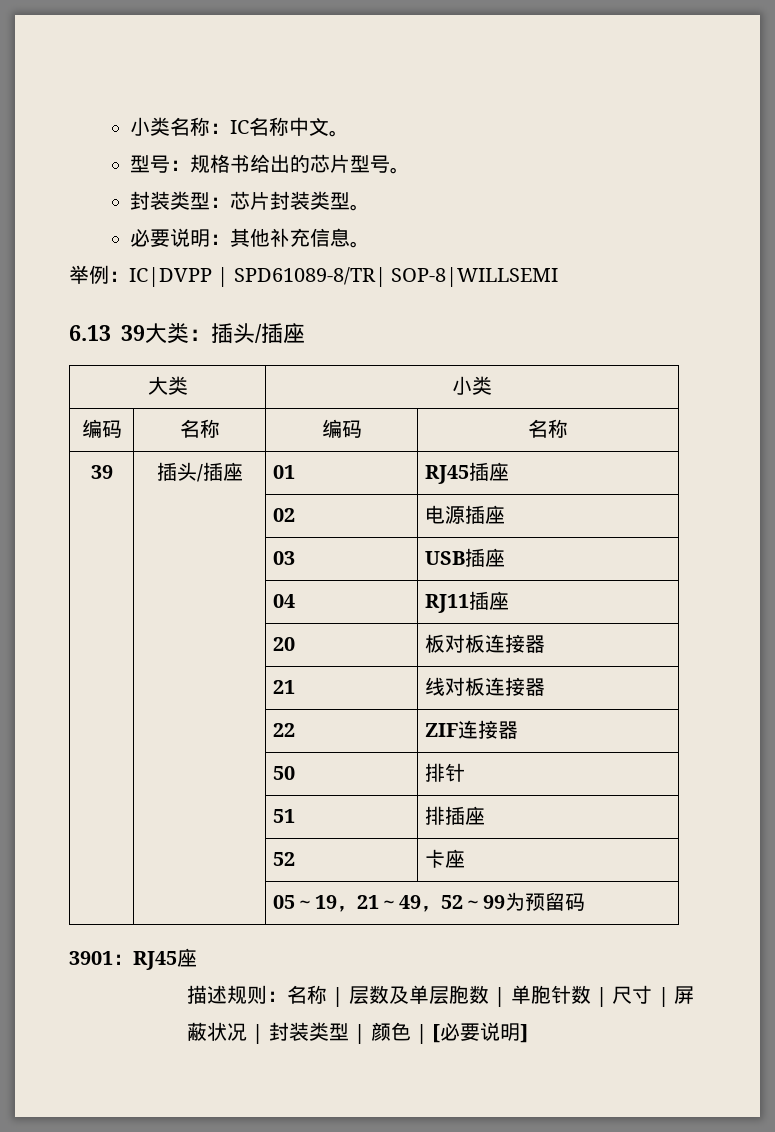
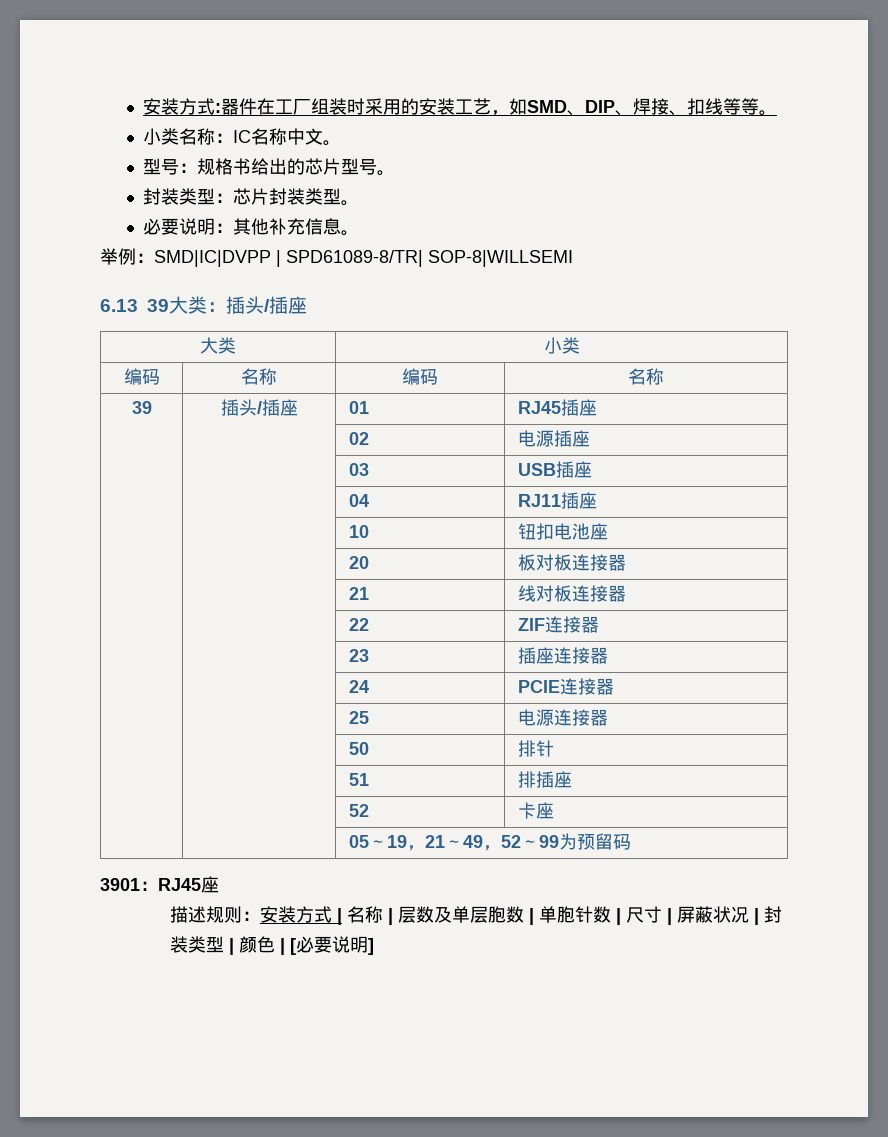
+ 安装方式:器件在工厂组装时采用的安装工艺，如SMD、DIP、焊接、扣线等等。
- 举例：IC|DVPP | SPD61089-8/TR| SOP-8|WILLSEMI
+ 举例：SMD|IC|DVPP | SPD61089-8/TR| SOP-8|WILLSEMI
+ | | 10 | 钮扣电池座
+ | | 23 | 插座连接器
+ | | 24 | PCIE连接器
+ | | 25 | 电源连接器
- 描述规则：名称 | 层数及单层胞数 | 单胞针数 | 尺寸 | 屏蔽状况 | 封装类型 | 颜色 | [必要说明]
+ 描述规则：安装方式 | 名称 | 层数及单层胞数 | 单胞针数 | 尺寸 | 屏蔽状况 | 封装类型 | 颜色 | [必要说明]

